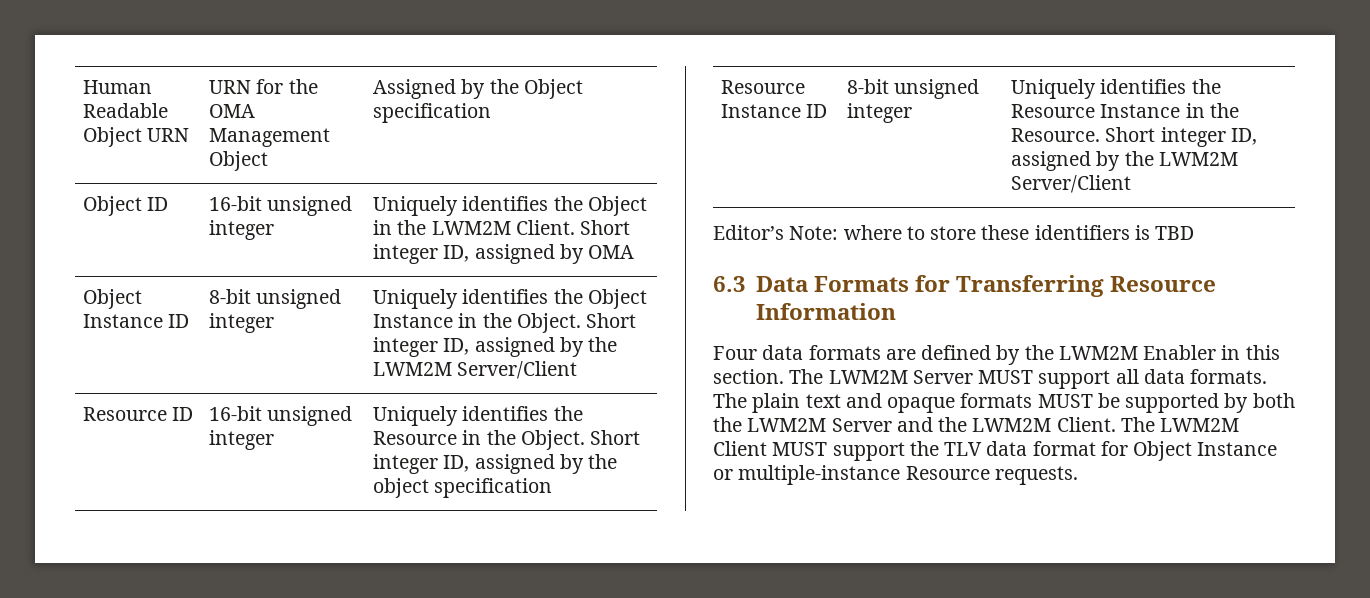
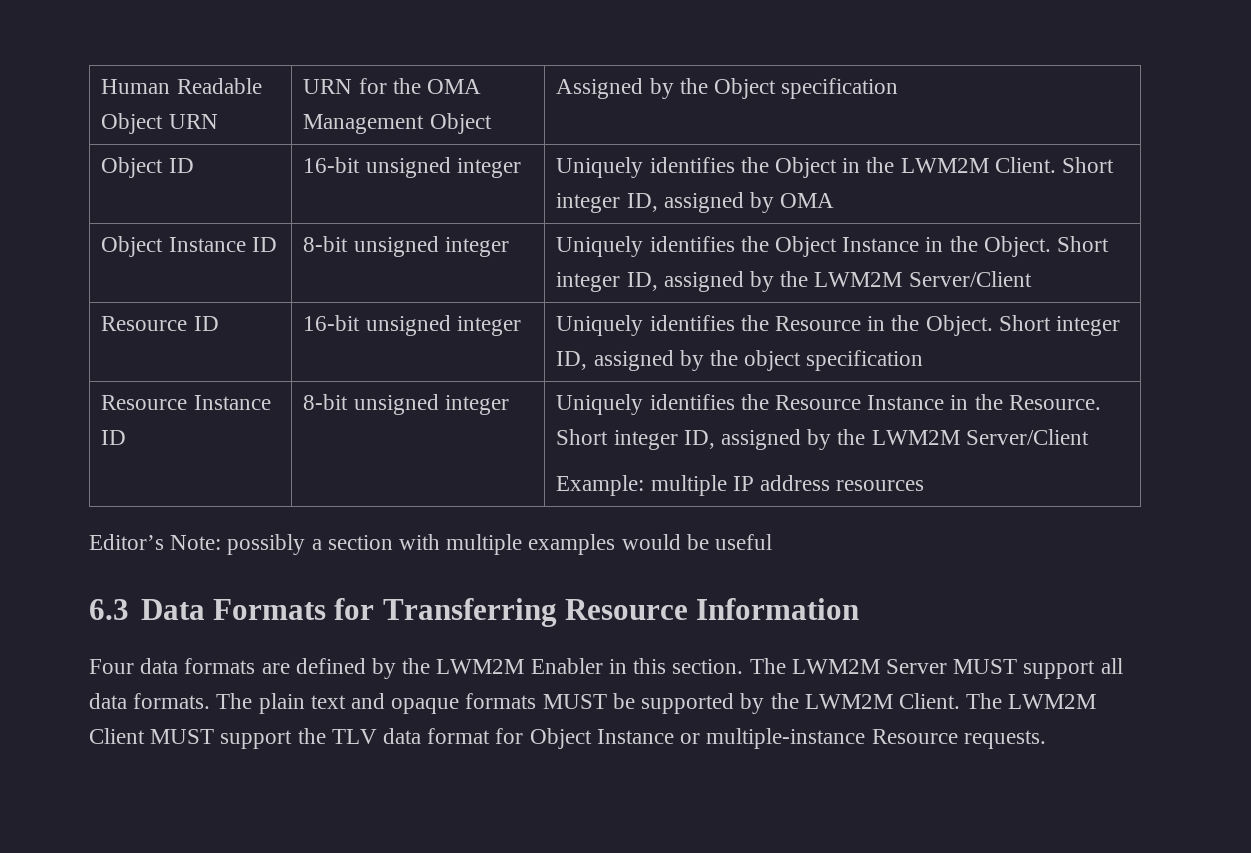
  Resource Instance ID | 8-bit unsigned integer | Uniquely identifies the Resource Instance in the Resource. Short integer ID, assigned by the LWM2M Server/Client
- Editor’s Note: where to store these identifiers is TBD
+ Example: multiple IP address resources
+ Editor’s Note: possibly a section with multiple examples would be useful
- The plain text and opaque formats MUST be supported by both the LWM2M Server and the LWM2M Client.
+ The plain text and opaque formats MUST be supported by the LWM2M Client.

